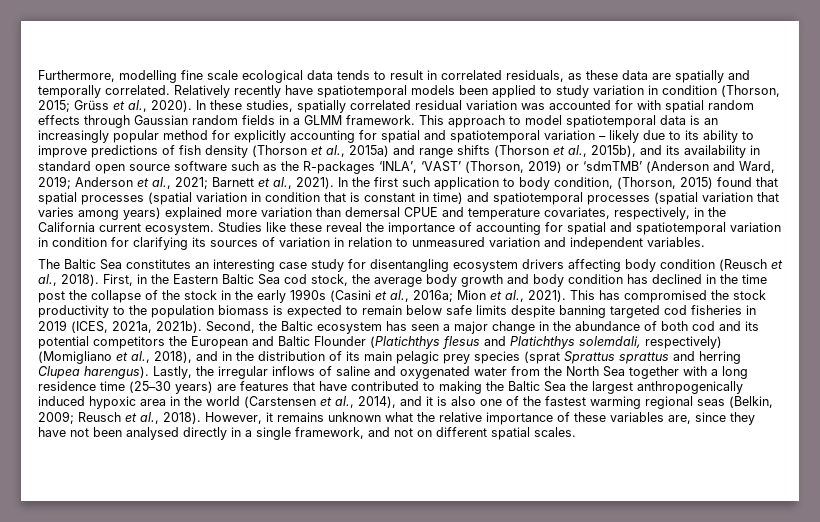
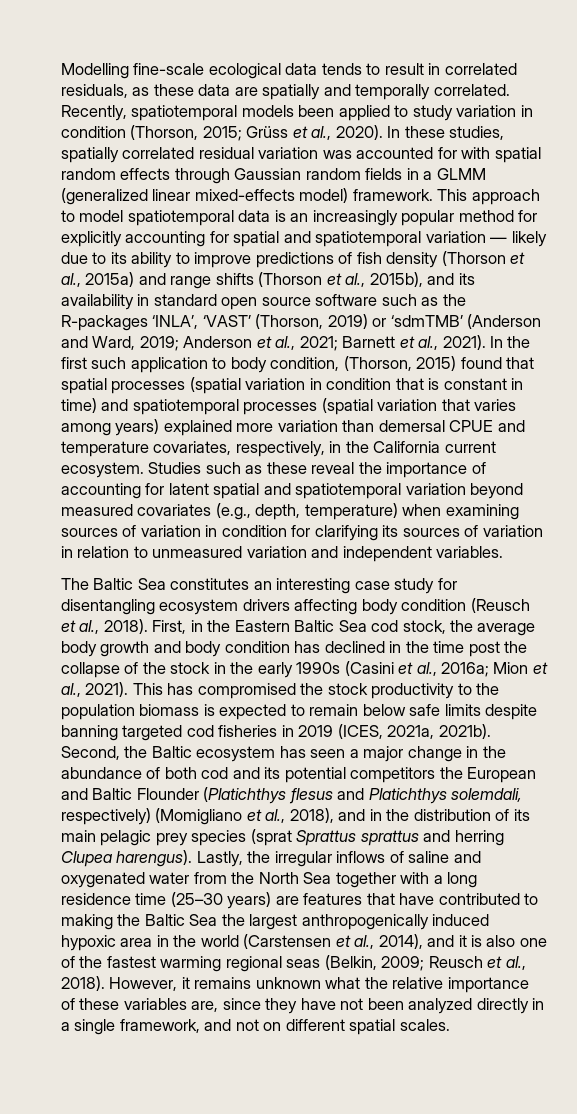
- Furthermore, modelling fine scale ecological data tends to result in correlated residuals, as these data are spatially and temporally correlated.
+ Modelling fine-scale ecological data tends to result in correlated residuals, as these data are spatially and temporally correlated.
- Relatively recently have spatiotemporal models been applied to study variation in condition (Thorson, 2015; Grüss et al., 2020).
+ Recently, spatiotemporal models been applied to study variation in condition (Thorson, 2015; Grüss et al., 2020).
- In these studies, spatially correlated residual variation was accounted for with spatial random effects through Gaussian random fields in a GLMM framework.
+ In these studies, spatially correlated residual variation was accounted for with spatial random effects through Gaussian random fields in a GLMM (generalized linear mixed-effects model) framework.
- This approach to model spatiotemporal data is an increasingly popular method for explicitly accounting for spatial and spatiotemporal variation – likely due to its ability to improve predictions of fish density (Thorson et al., 2015a) and range shifts (Thorson et al., 2015b), and its availability in standard open source software such as the R-packages ‘INLA’, ‘VAST’ (Thorson, 2019) or ‘sdmTMB’ (Anderson and Ward, 2019;
+ This approach to model spatiotemporal data is an increasingly popular method for explicitly accounting for spatial and spatiotemporal variation — likely due to its ability to improve predictions of fish density (Thorson et al., 2015a) and range shifts (Thorson et al., 2015b), and its availability in standard open source software such as the R-packages ‘INLA’, ‘VAST’ (Thorson, 2019) or ‘sdmTMB’ (Anderson and Ward, 2019;
- Studies like these reveal the importance of accounting for spatial and spatiotemporal variation in condition for clarifying its sources of variation in relation to unmeasured variation and independent variables.
+ Studies such as these reveal the importance of accounting for latent spatial and spatiotemporal variation beyond measured covariates (e.g., depth, temperature) when examining sources of variation in condition for clarifying its sources of variation in relation to unmeasured variation and independent variables.
- However, it remains unknown what the relative importance of these variables are, since they have not been analysed directly in a single framework, and not on different spatial scales.
+ However, it remains unknown what the relative importance of these variables are, since they have not been analyzed directly in a single framework, and not on different spatial scales.

